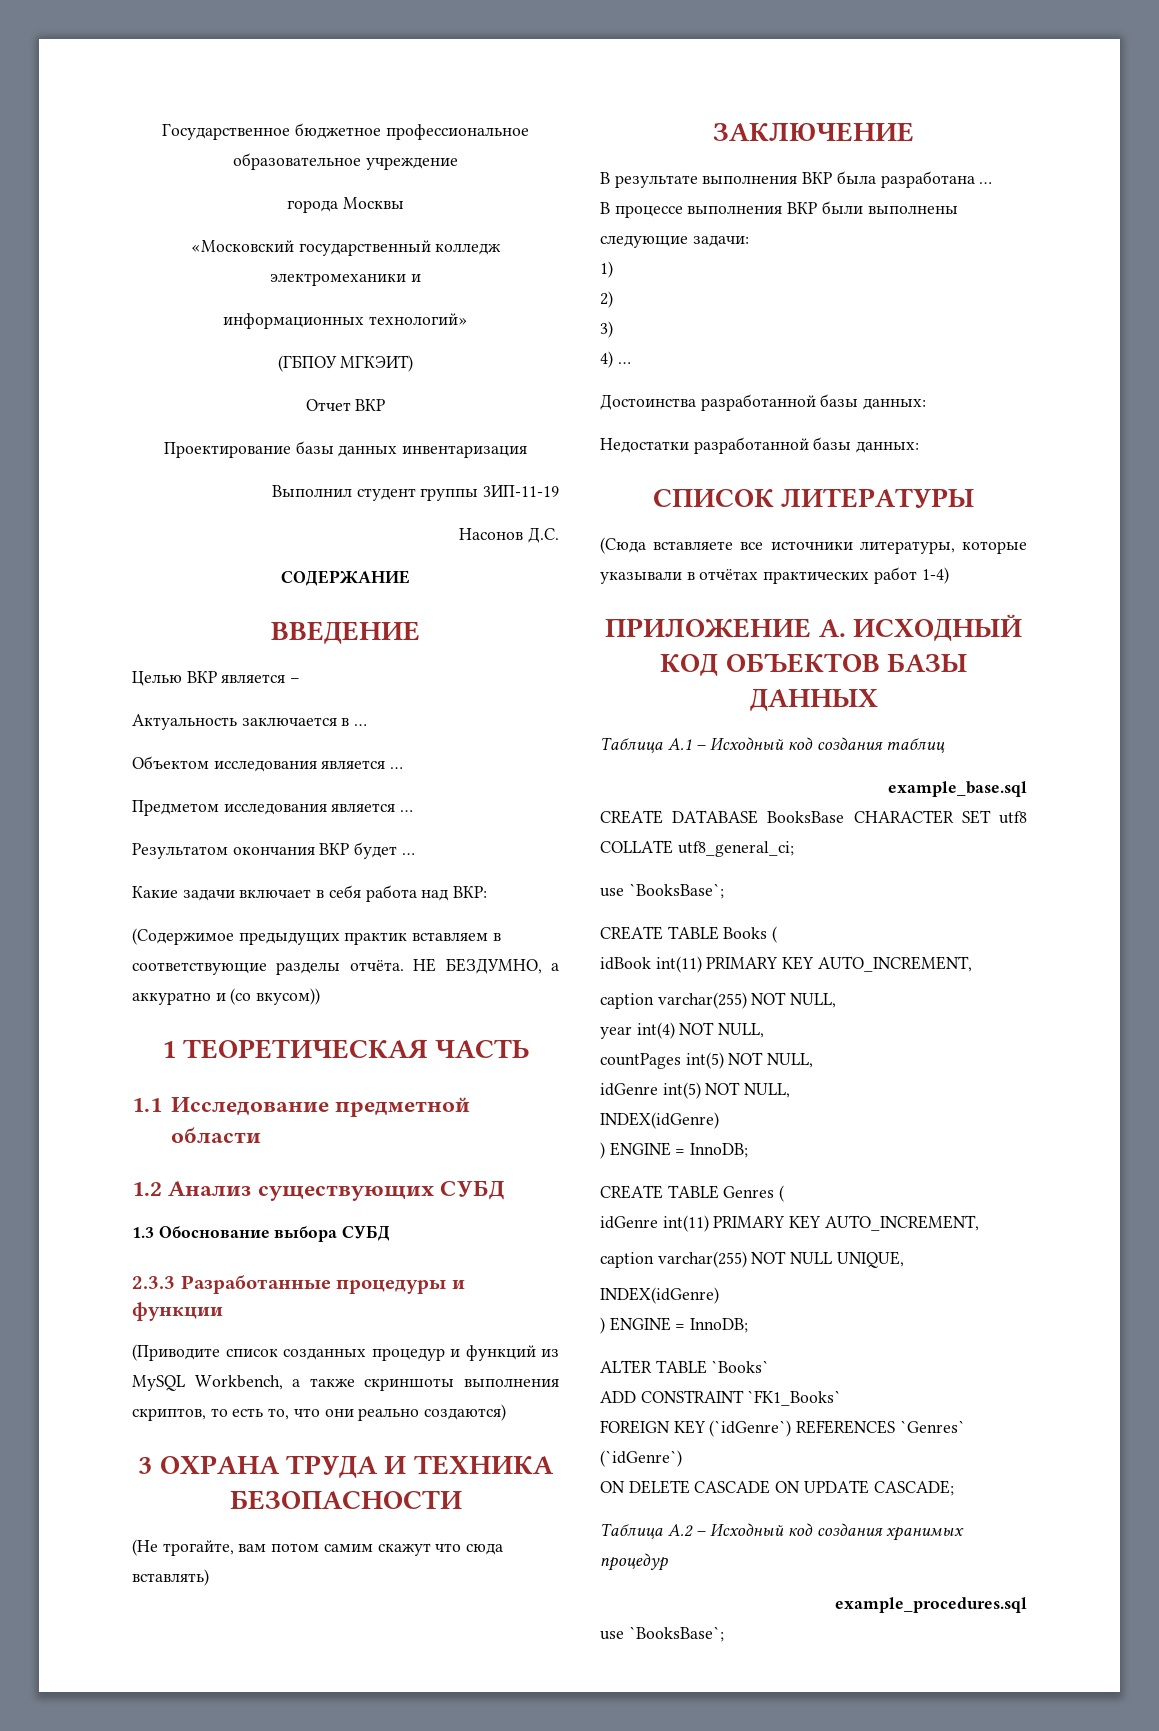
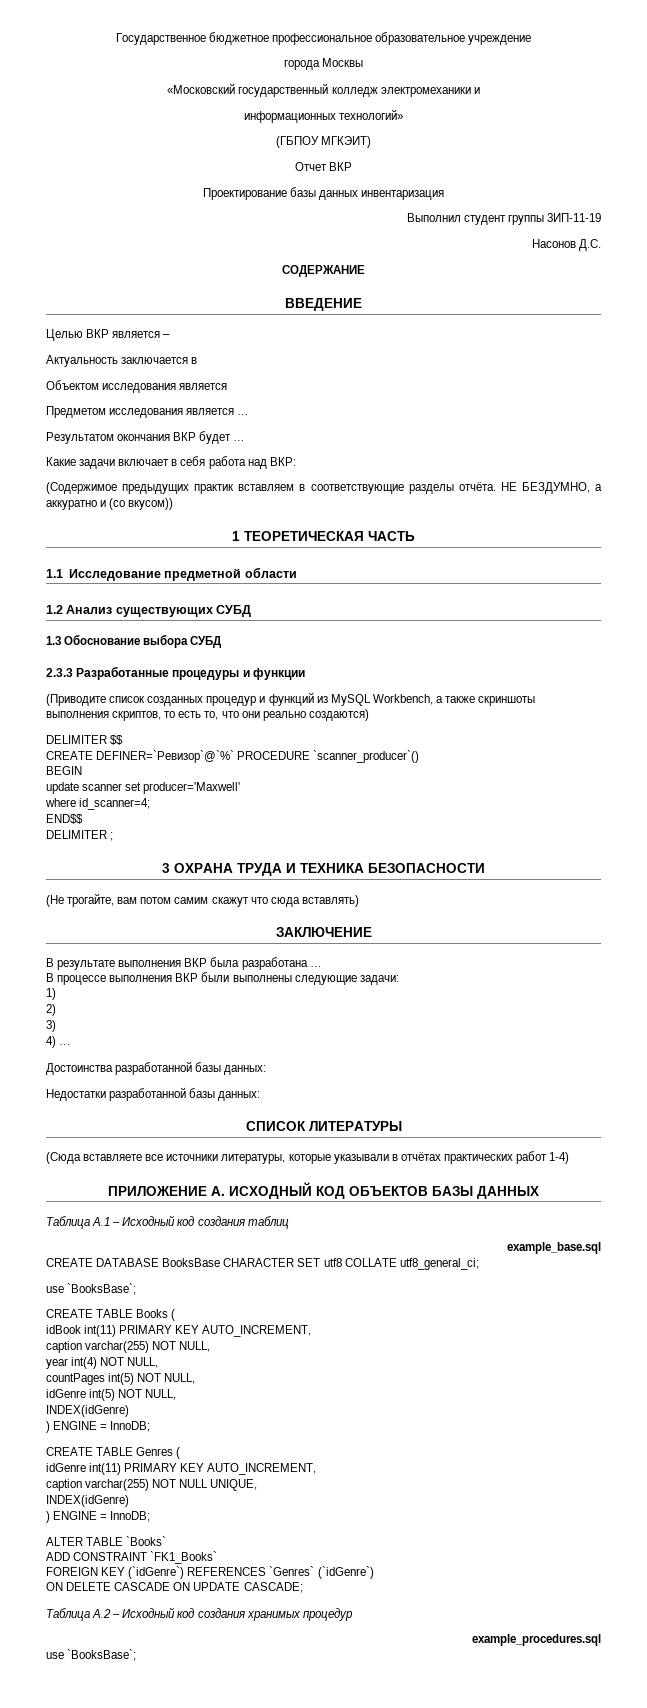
- Актуальность заключается в …
+ Актуальность заключается в
- Объектом исследования является …
+ Объектом исследования является
+ DELIMITER $$
+ CREATE DEFINER=`Ревизор`@`%` PROCEDURE `scanner_producer`()
+ BEGIN
+ update scanner set producer='Maxwell'
+ where id_scanner=4;
+ END$$
+ DELIMITER ;

